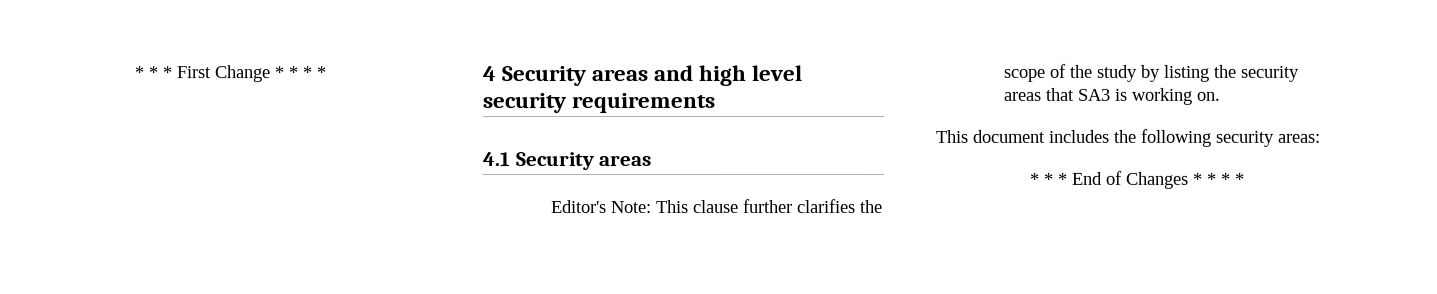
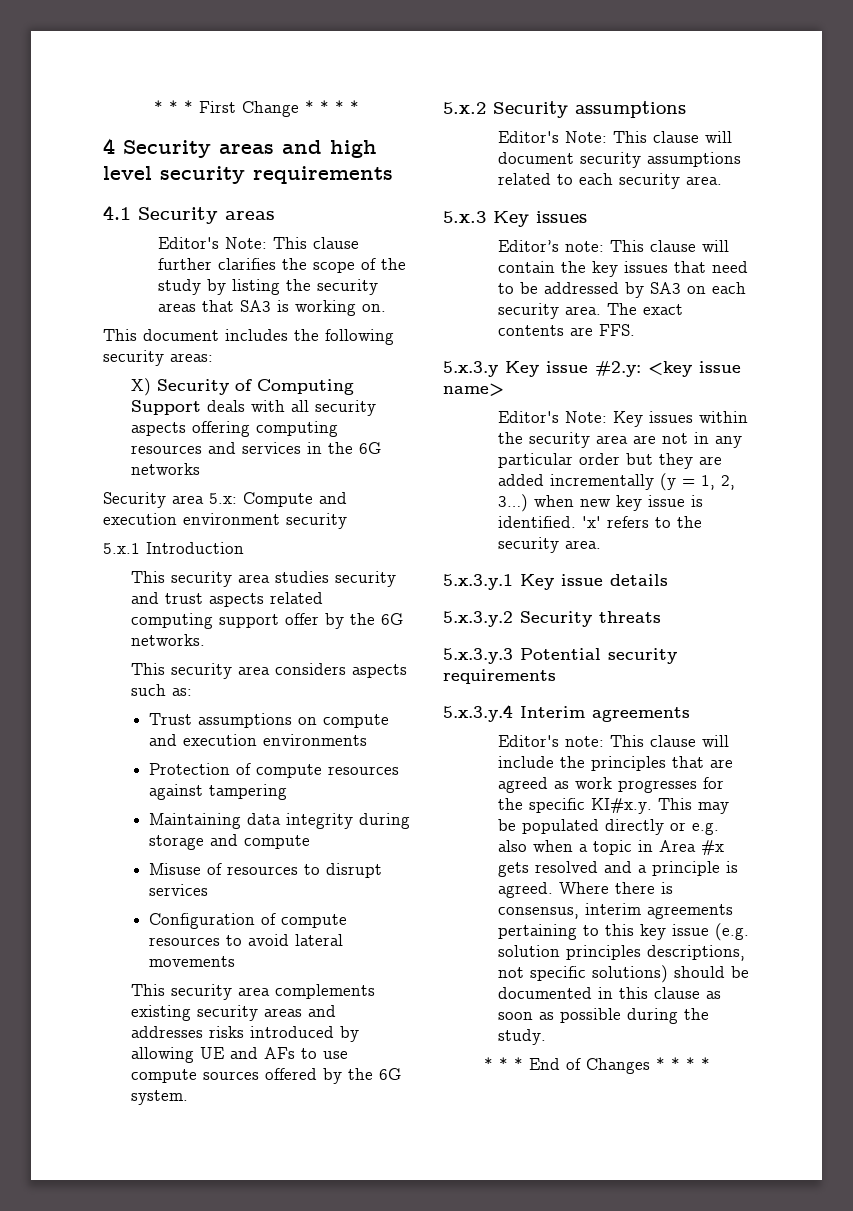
+ X) Security of Computing Support deals with all security aspects offering computing resources and services in the 6G networks
+ Security area 5.x: Compute and execution environment security
+ 5.x.1 Introduction
+ This security area studies security and trust aspects related computing support offer by the 6G networks.
+ This security area considers aspects such as:
+ Trust assumptions on compute and execution environments
+ Protection of compute resources against tampering
+ Maintaining data integrity during storage and compute
+ Misuse of resources to disrupt services
+ Configuration of compute resources to avoid lateral movements
+ This security area complements existing security areas and addresses risks introduced by allowing UE and AFs to use compute sources offered by the 6G system.
+ 5.x.2 Security assumptions
+ Editor's Note: This clause will document security assumptions related to each security area.
+ 5.x.3 Key issues
+ Editor’s note: This clause will contain the key issues that need to be addressed by SA3 on each security area. The exact contents are FFS.
+ 5.x.3.y Key issue #2.y: <key issue name>
+ Editor's Note: Key issues within the security area are not in any particular order but they are added incrementally (y = 1, 2, 3…) when new key issue is identified. 'x' refers to the security area.
+ 5.x.3.y.1 Key issue details
+ 5.x.3.y.2 Security threats
+ 5.x.3.y.3 Potential security requirements
+ 5.x.3.y.4 Interim agreements
+ Editor's note: This clause will include the principles that are agreed as work progresses for the specific KI#x.y. This may be populated directly or e.g. also when a topic in Area #x gets resolved and a principle is agreed. Where there is consensus, interim agreements pertaining to this key issue (e.g. solution principles descriptions, not specific solutions) should be documented in this clause as soon as possible during the study.

